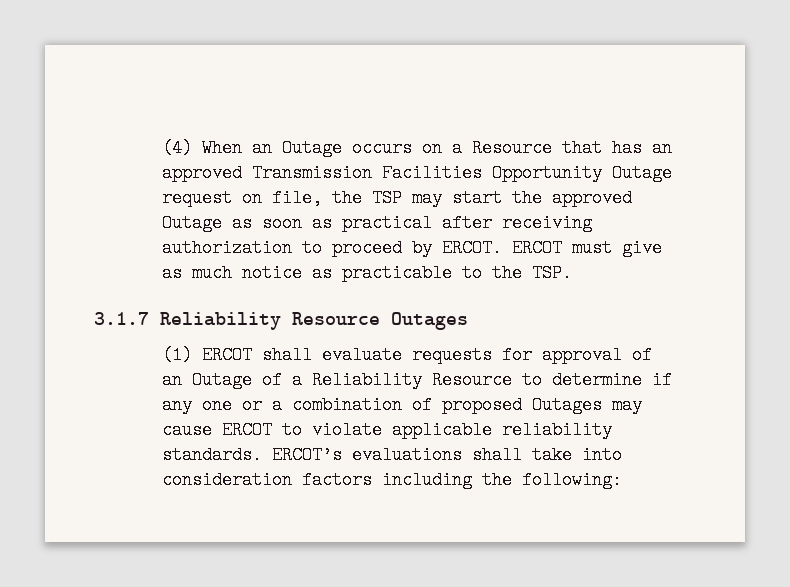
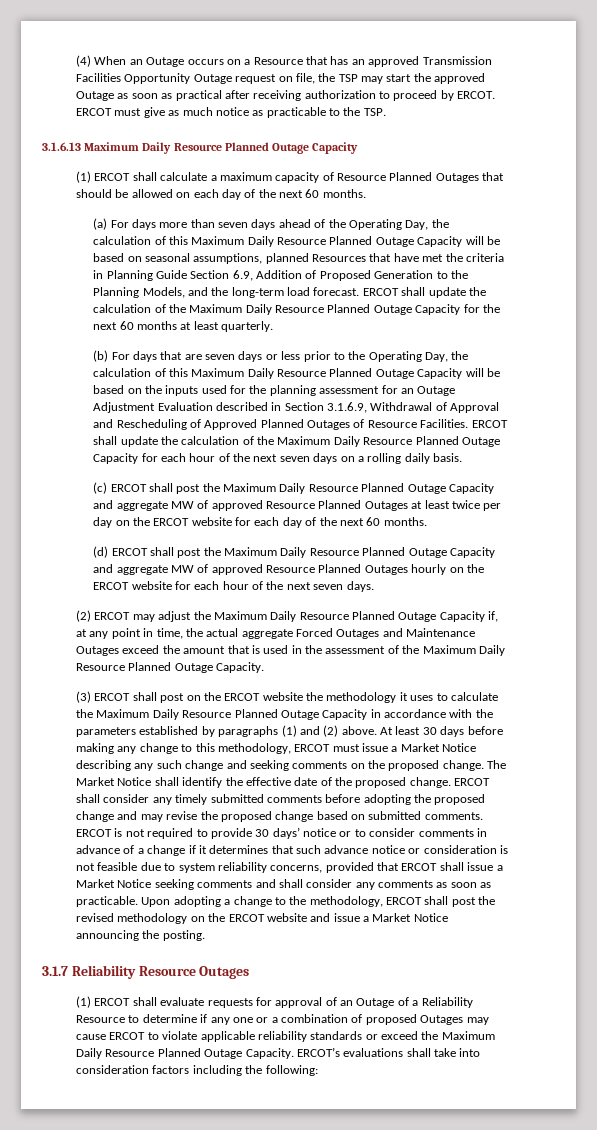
+ 3.1.6.13 Maximum Daily Resource Planned Outage Capacity
+ (1) ERCOT shall calculate a maximum capacity of Resource Planned Outages that should be allowed on each day of the next 60 months.
+ (a) For days more than seven days ahead of the Operating Day, the calculation of this Maximum Daily Resource Planned Outage Capacity will be based on seasonal assumptions, planned Resources that have met the criteria in Planning Guide Section 6.9, Addition of Proposed Generation to the Planning Models, and the long-term load forecast. ERCOT shall update the calculation of the Maximum Daily Resource Planned Outage Capacity for the next 60 months at least quarterly.
+ (b) For days that are seven days or less prior to the Operating Day, the calculation of this Maximum Daily Resource Planned Outage Capacity will be based on the inputs used for the planning assessment for an Outage Adjustment Evaluation described in Section 3.1.6.9, Withdrawal of Approval and Rescheduling of Approved Planned Outages of Resource Facilities. ERCOT shall update the calculation of the Maximum Daily Resource Planned Outage Capacity for each hour of the next seven days on a rolling daily basis.
+ (c) ERCOT shall post the Maximum Daily Resource Planned Outage Capacity and aggregate MW of approved Resource Planned Outages at least twice per day on the ERCOT website for each day of the next 60 months.
+ (d) ERCOT shall post the Maximum Daily Resource Planned Outage Capacity and aggregate MW of approved Resource Planned Outages hourly on the ERCOT website for each hour of the next seven days.
+ (2) ERCOT may adjust the Maximum Daily Resource Planned Outage Capacity if, at any point in time, the actual aggregate Forced Outages and Maintenance Outages exceed the amount that is used in the assessment of the Maximum Daily Resource Planned Outage Capacity.
+ (3) ERCOT shall post on the ERCOT website the methodology it uses to calculate the Maximum Daily Resource Planned Outage Capacity in accordance with the parameters established by paragraphs (1) and (2) above. At least 30 days before making any change to this methodology, ERCOT must issue a Market Notice describing any such change and seeking comments on the proposed change. The Market Notice shall identify the effective date of the proposed change. ERCOT shall consider any timely submitted comments before adopting the proposed change and may revise the proposed change based on submitted comments. ERCOT is not required to provide 30 days’ notice or to consider comments in advance of a change if it determines that such advance notice or consideration is not feasible due to system reliability concerns, provided that ERCOT shall issue a Market Notice seeking comments and shall consider any comments as soon as practicable. Upon adopting a change to the methodology, ERCOT shall post the revised methodology on the ERCOT website and issue a Market Notice announcing the posting.
- (1) ERCOT shall evaluate requests for approval of an Outage of a Reliability Resource to determine if any one or a combination of proposed Outages may cause ERCOT to violate applicable reliability standards.
+ (1) ERCOT shall evaluate requests for approval of an Outage of a Reliability Resource to determine if any one or a combination of proposed Outages may cause ERCOT to violate applicable reliability standards or exceed the Maximum Daily Resource Planned Outage Capacity.

